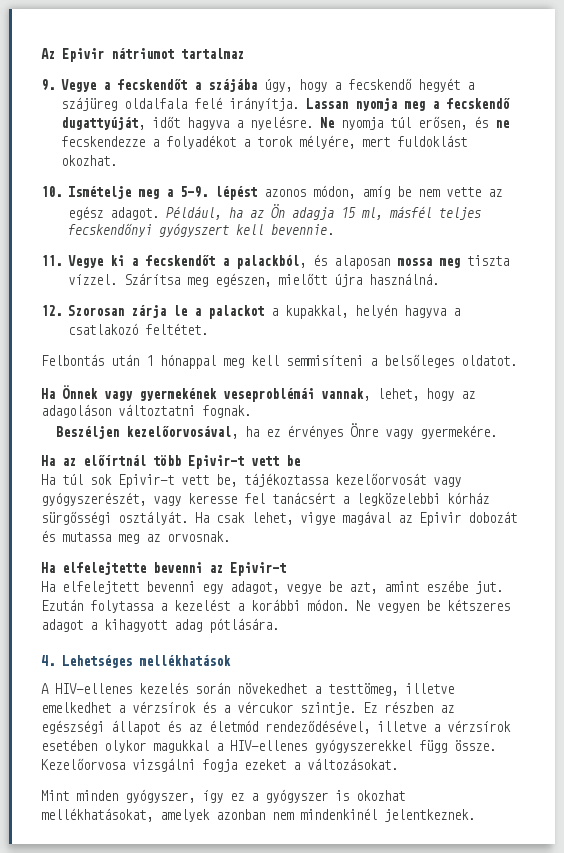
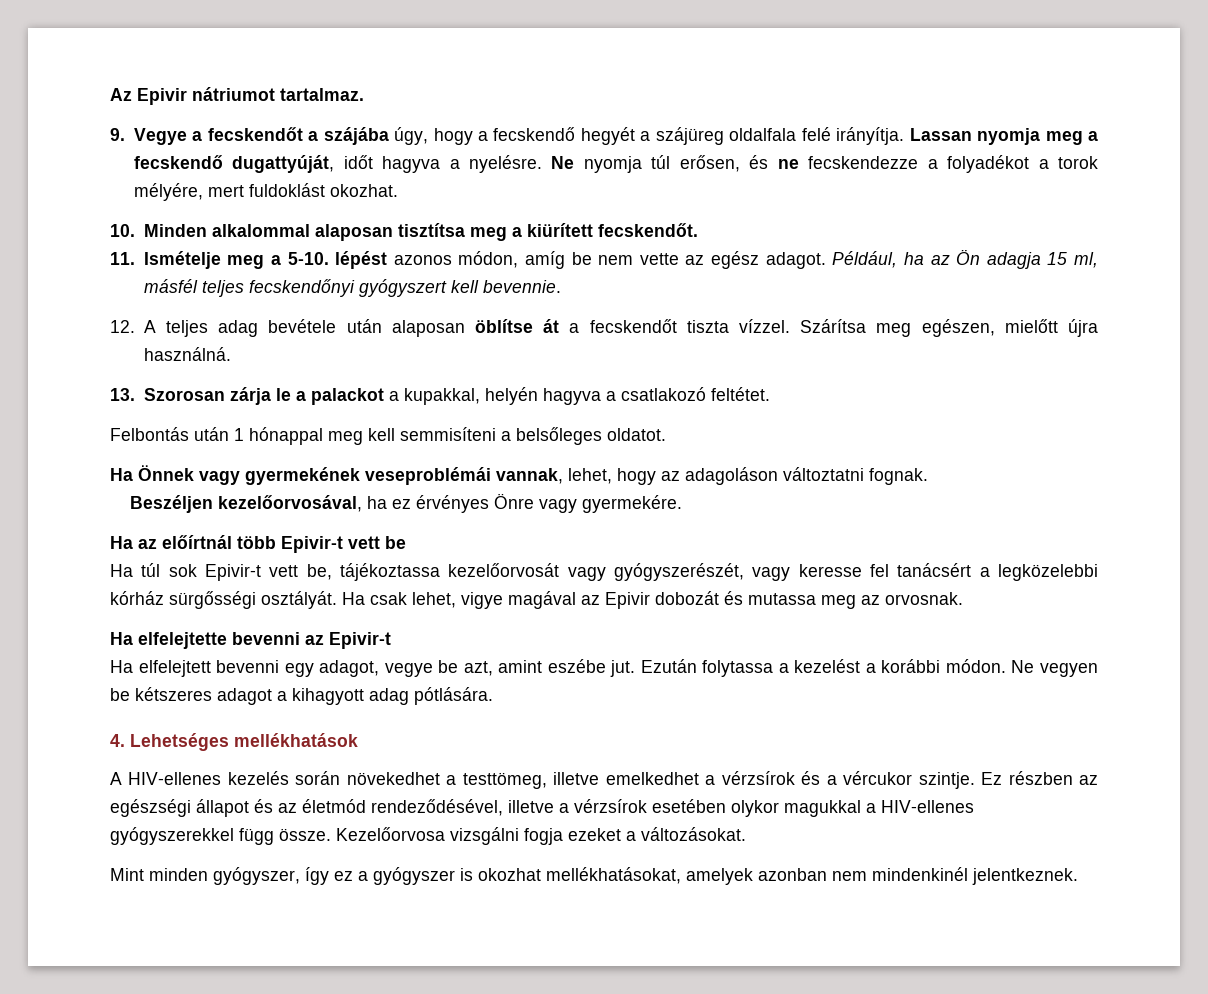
- Az Epivir nátriumot tartalmaz
+ Az Epivir nátriumot tartalmaz.
- 10. Ismételje meg a 5-9. lépést azonos módon, amíg be nem vette az egész adagot.
+ 10. Minden alkalommal alaposan tisztítsa meg a kiürített fecskendőt.
+ 11. Ismételje meg a 5-10. lépést azonos módon, amíg be nem vette az egész adagot.
- 11. Vegye ki a fecskendőt a palackból, és alaposan mossa meg tiszta vízzel.
+ 12. A teljes adag bevétele után alaposan öblítse át a fecskendőt tiszta vízzel.
- 12. Szorosan zárja le a palackot a kupakkal, helyén hagyva a csatlakozó feltétet.
+ 13. Szorosan zárja le a palackot a kupakkal, helyén hagyva a csatlakozó feltétet.

